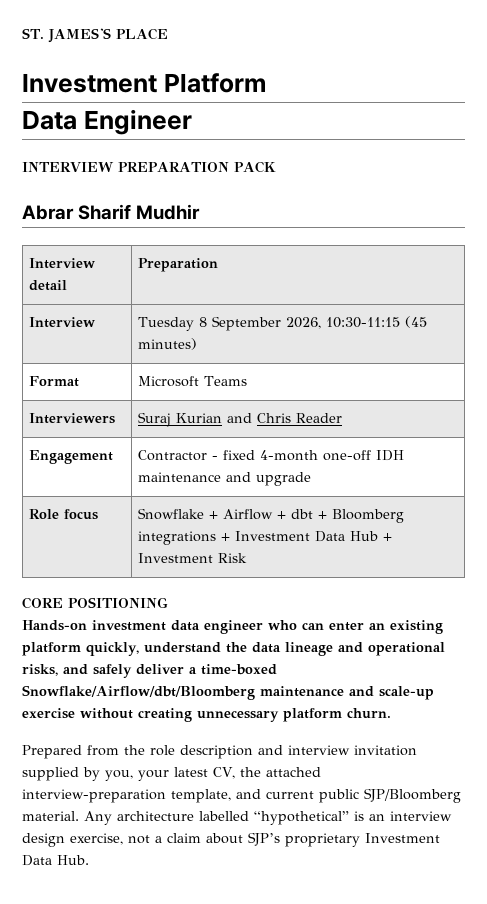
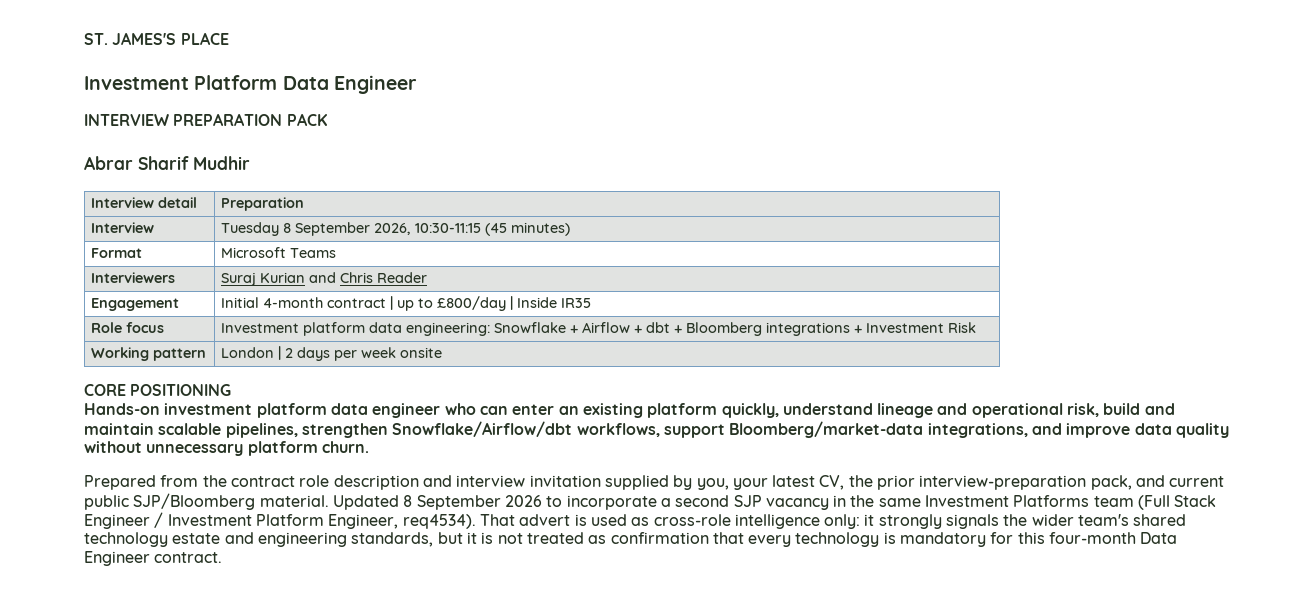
- Investment Platform
- Data Engineer
+ Investment Platform Data Engineer
- Engagement | Contractor - fixed 4-month one-off IDH maintenance and upgrade
- Role focus | Snowflake + Airflow + dbt + Bloomberg integrations + Investment Data Hub + Investment Risk
+ Engagement | Initial 4-month contract | up to £800/day | Inside IR35
+ Role focus | Investment platform data engineering: Snowflake + Airflow + dbt + Bloomberg integrations + Investment Risk
+ Working pattern | London | 2 days per week onsite
- Hands-on investment data engineer who can enter an existing platform quickly, understand the data lineage and operational risks, and safely deliver a time-boxed Snowflake/Airflow/dbt/Bloomberg maintenance and scale-up exercise without creating unnecessary platform churn.
+ Hands-on investment platform data engineer who can enter an existing platform quickly, understand lineage and operational risk, build and maintain scalable pipelines, strengthen Snowflake/Airflow/dbt workflows, support Bloomberg/market-data integrations, and improve data quality without unnecessary platform churn.
- Prepared from the role description and interview invitation supplied by you, your latest CV, the attached interview-preparation template, and current public SJP/Bloomberg material.
+ Prepared from the contract role description and interview invitation supplied by you, your latest CV, the prior interview-preparation pack, and current public SJP/Bloomberg material.
- Any architecture labelled “hypothetical” is an interview design exercise, not a claim about SJP’s proprietary Investment Data Hub.
+ Updated 8 September 2026 to incorporate a second SJP vacancy in the same Investment Platforms team (Full Stack Engineer / Investment Platform Engineer, req4534). That advert is used as cross-role intelligence only: it strongly signals the wider team's shared technology estate and engineering standards, but it is not treated as confirmation that every technology is mandatory for this four-month Data Engineer contract.

